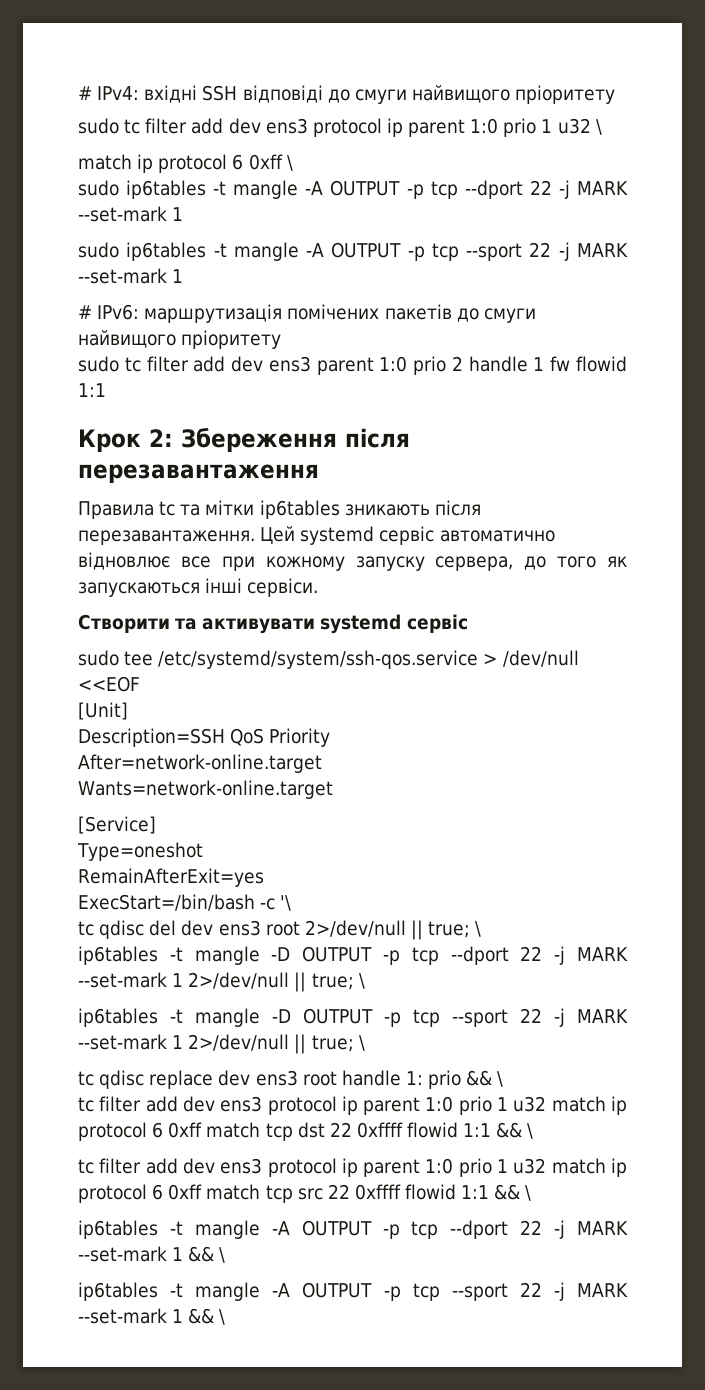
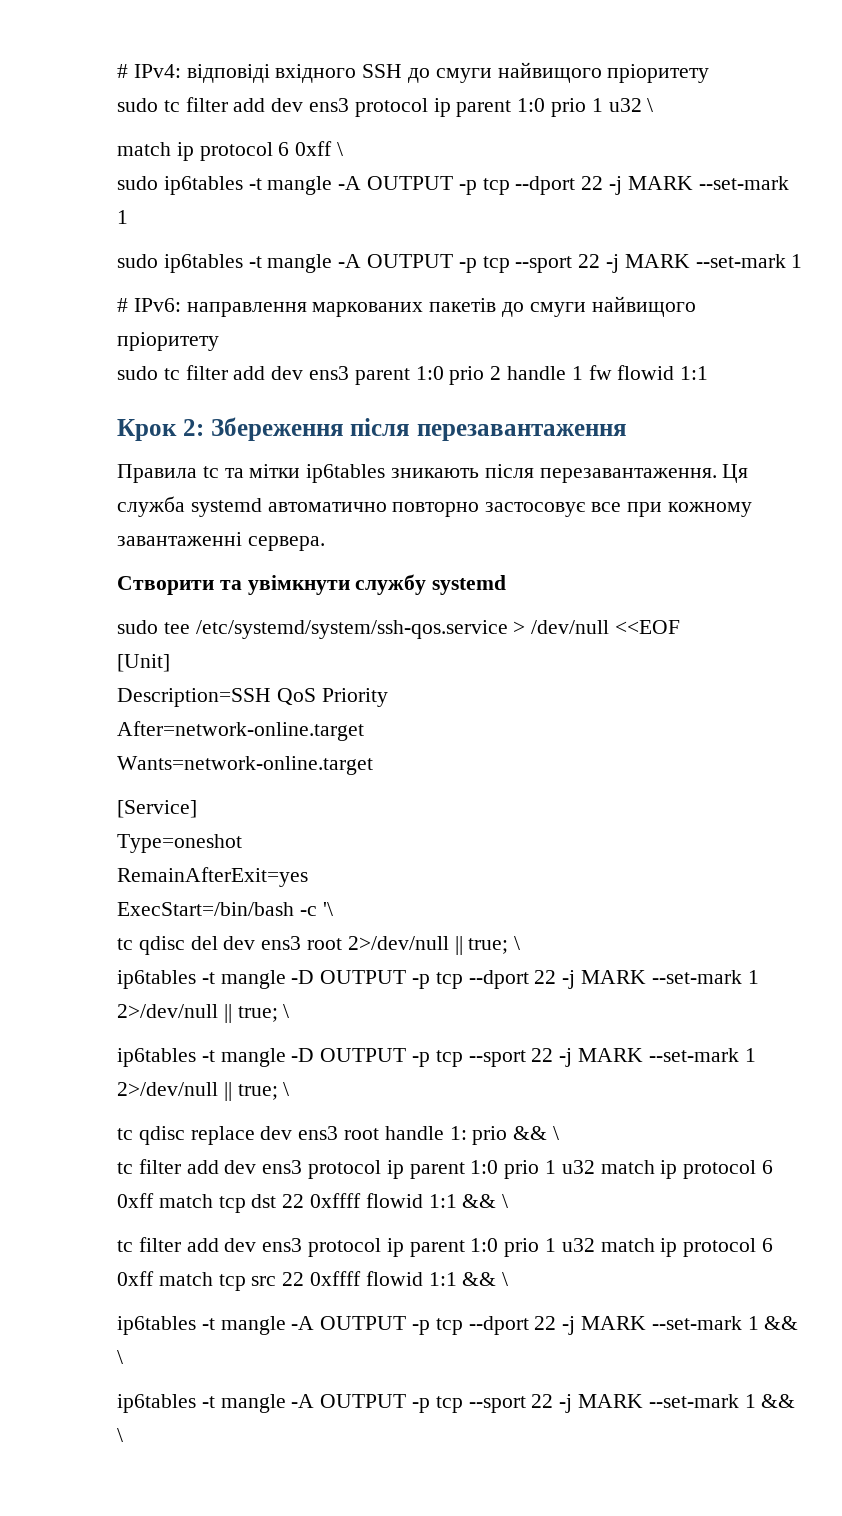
- # IPv4: вхідні SSH відповіді до смуги найвищого пріоритету
+ # IPv4: відповіді вхідного SSH до смуги найвищого пріоритету
- # IPv6: маршрутизація помічених пакетів до смуги найвищого пріоритету
+ # IPv6: направлення маркованих пакетів до смуги найвищого пріоритету
- Цей systemd сервіс автоматично відновлює все при кожному запуску сервера, до того як запускаються інші сервіси.
+ Ця служба systemd автоматично повторно застосовує все при кожному завантаженні сервера.
- Створити та активувати systemd сервіс
+ Створити та увімкнути службу systemd

